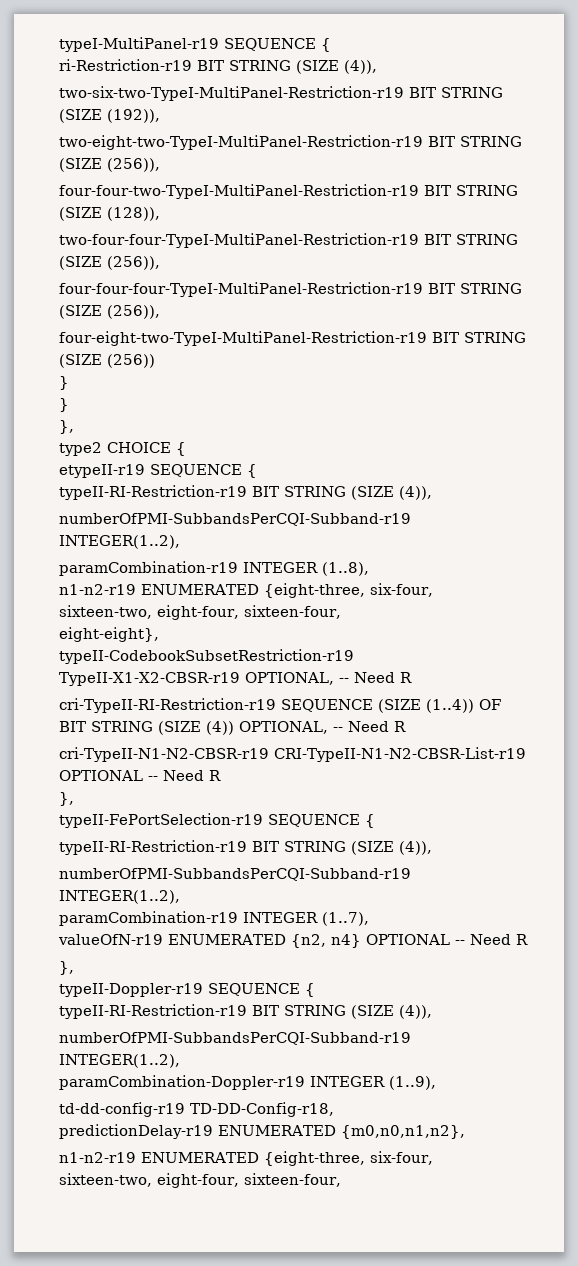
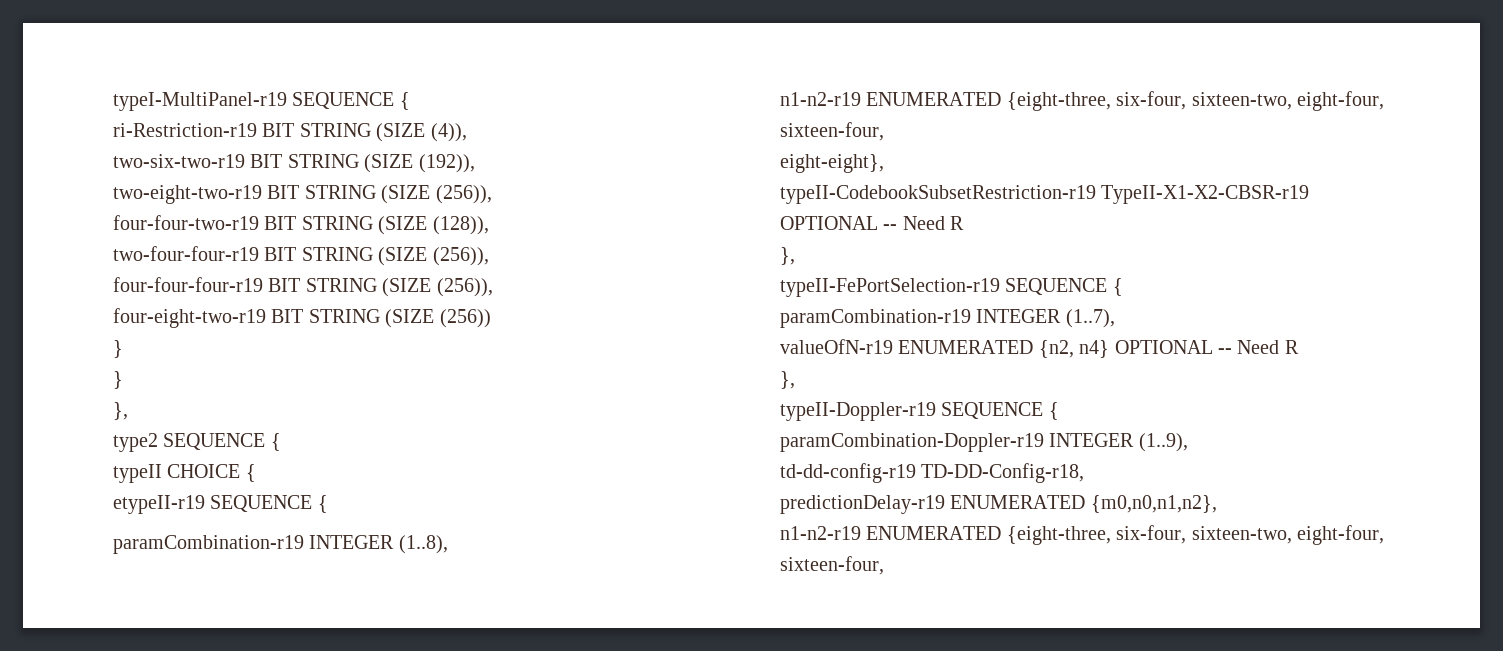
- two-six-two-TypeI-MultiPanel-Restriction-r19 BIT STRING (SIZE (192)),
+ two-six-two-r19 BIT STRING (SIZE (192)),
- two-eight-two-TypeI-MultiPanel-Restriction-r19 BIT STRING (SIZE (256)),
- four-four-two-TypeI-MultiPanel-Restriction-r19 BIT STRING (SIZE (128)),
+ two-eight-two-r19 BIT STRING (SIZE (256)),
+ four-four-two-r19 BIT STRING (SIZE (128)),
- two-four-four-TypeI-MultiPanel-Restriction-r19 BIT STRING (SIZE (256)),
- four-four-four-TypeI-MultiPanel-Restriction-r19 BIT STRING (SIZE (256)),
- four-eight-two-TypeI-MultiPanel-Restriction-r19 BIT STRING (SIZE (256))
+ two-four-four-r19 BIT STRING (SIZE (256)),
+ four-four-four-r19 BIT STRING (SIZE (256)),
+ four-eight-two-r19 BIT STRING (SIZE (256))
- type2 CHOICE {
+ type2 SEQUENCE {
+ typeII CHOICE {
  etypeII-r19 SEQUENCE {
- typeII-RI-Restriction-r19 BIT STRING (SIZE (4)),
- numberOfPMI-SubbandsPerCQI-Subband-r19 INTEGER(1..2),
- typeII-CodebookSubsetRestriction-r19 TypeII-X1-X2-CBSR-r19 OPTIONAL, -- Need R
- cri-TypeII-RI-Restriction-r19 SEQUENCE (SIZE (1..4)) OF BIT STRING (SIZE (4)) OPTIONAL, -- Need R
- cri-TypeII-N1-N2-CBSR-r19 CRI-TypeII-N1-N2-CBSR-List-r19 OPTIONAL -- Need R
+ typeII-CodebookSubsetRestriction-r19 TypeII-X1-X2-CBSR-r19 OPTIONAL -- Need R
  typeII-FePortSelection-r19 SEQUENCE {
- typeII-RI-Restriction-r19 BIT STRING (SIZE (4)),
- numberOfPMI-SubbandsPerCQI-Subband-r19 INTEGER(1..2),
  typeII-Doppler-r19 SEQUENCE {
- typeII-RI-Restriction-r19 BIT STRING (SIZE (4)),
- numberOfPMI-SubbandsPerCQI-Subband-r19 INTEGER(1..2),

